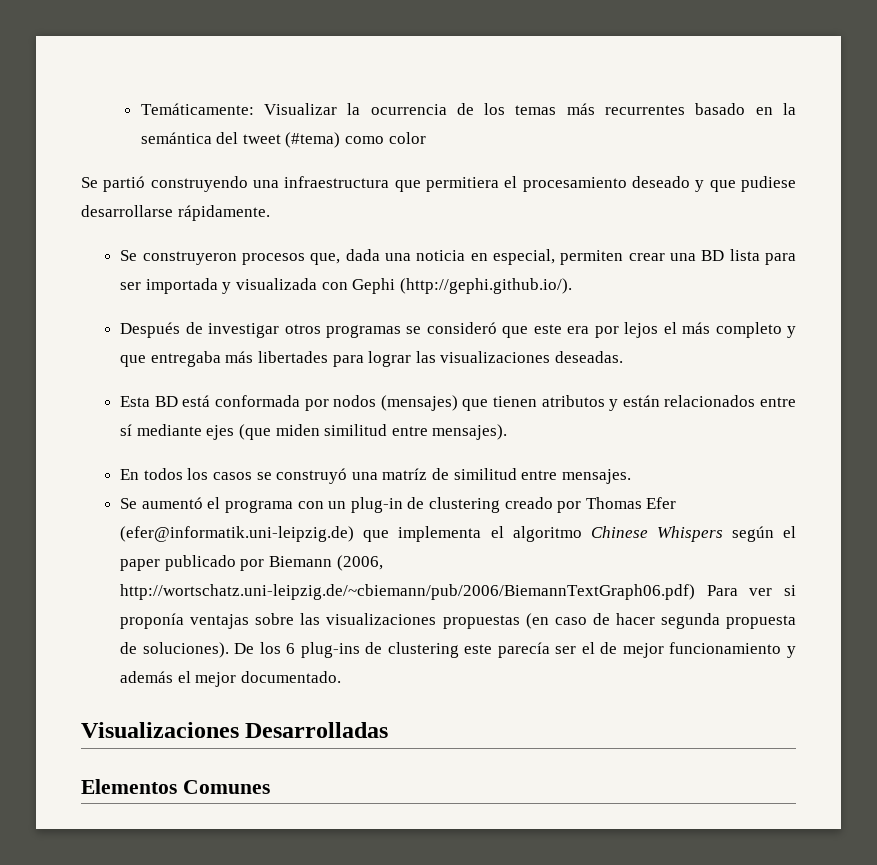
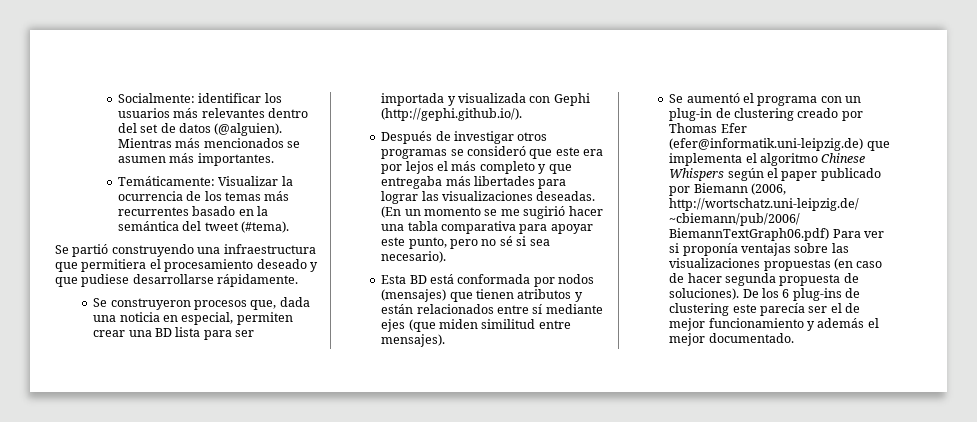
+ Socialmente: identificar los usuarios más relevantes dentro del set de datos (@alguien). Mientras más mencionados se asumen más importantes.
- Temáticamente: Visualizar la ocurrencia de los temas más recurrentes basado en la semántica del tweet (#tema) como color
+ Temáticamente: Visualizar la ocurrencia de los temas más recurrentes basado en la semántica del tweet (#tema).
+ (En un momento se me sugirió hacer una tabla comparativa para apoyar este punto, pero no sé si sea necesario).
- En todos los casos se construyó una matríz de similitud entre mensajes.
- Visualizaciones Desarrolladas
- Elementos Comunes

